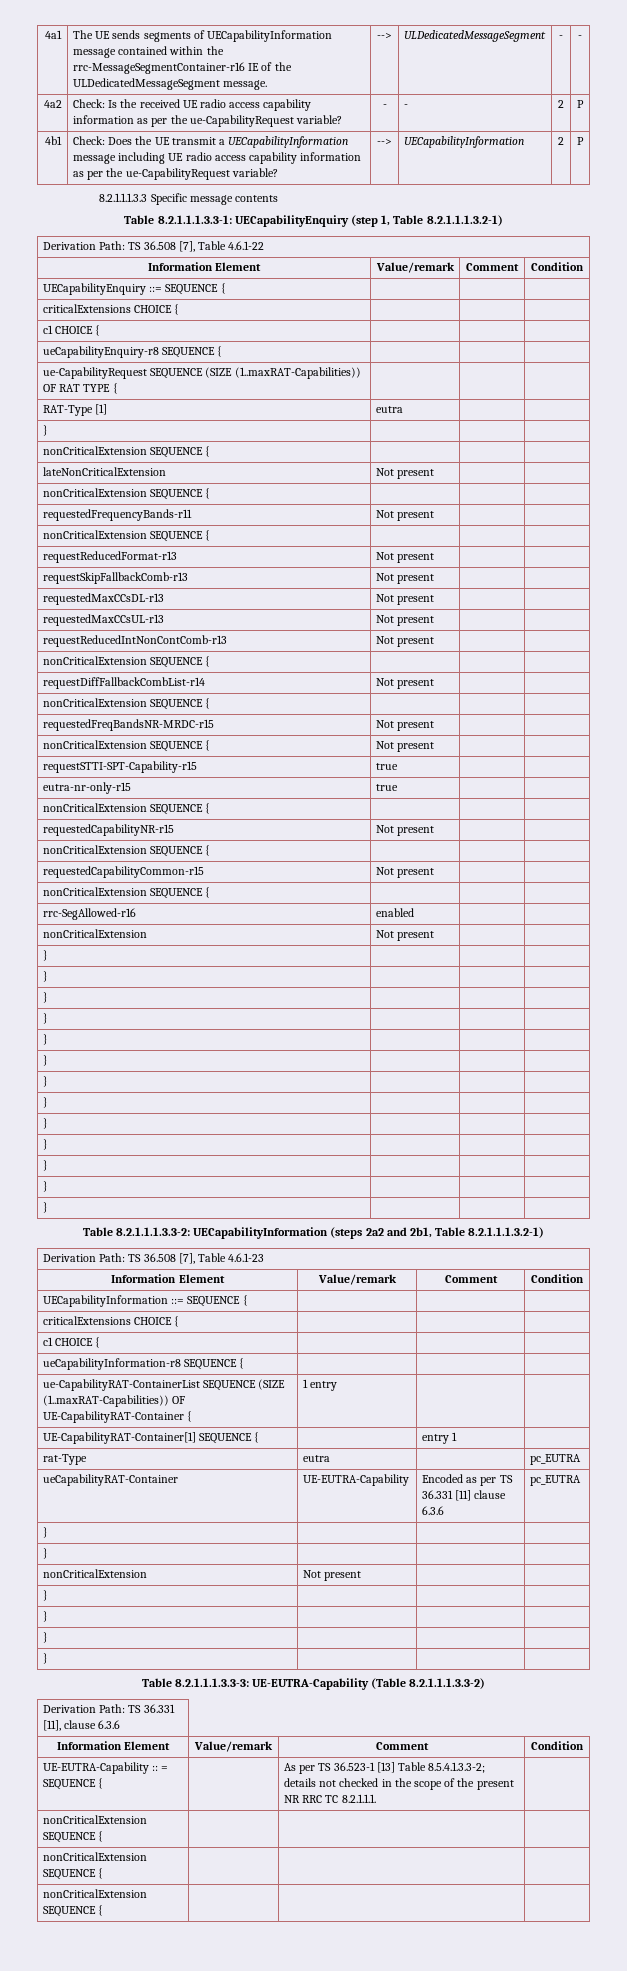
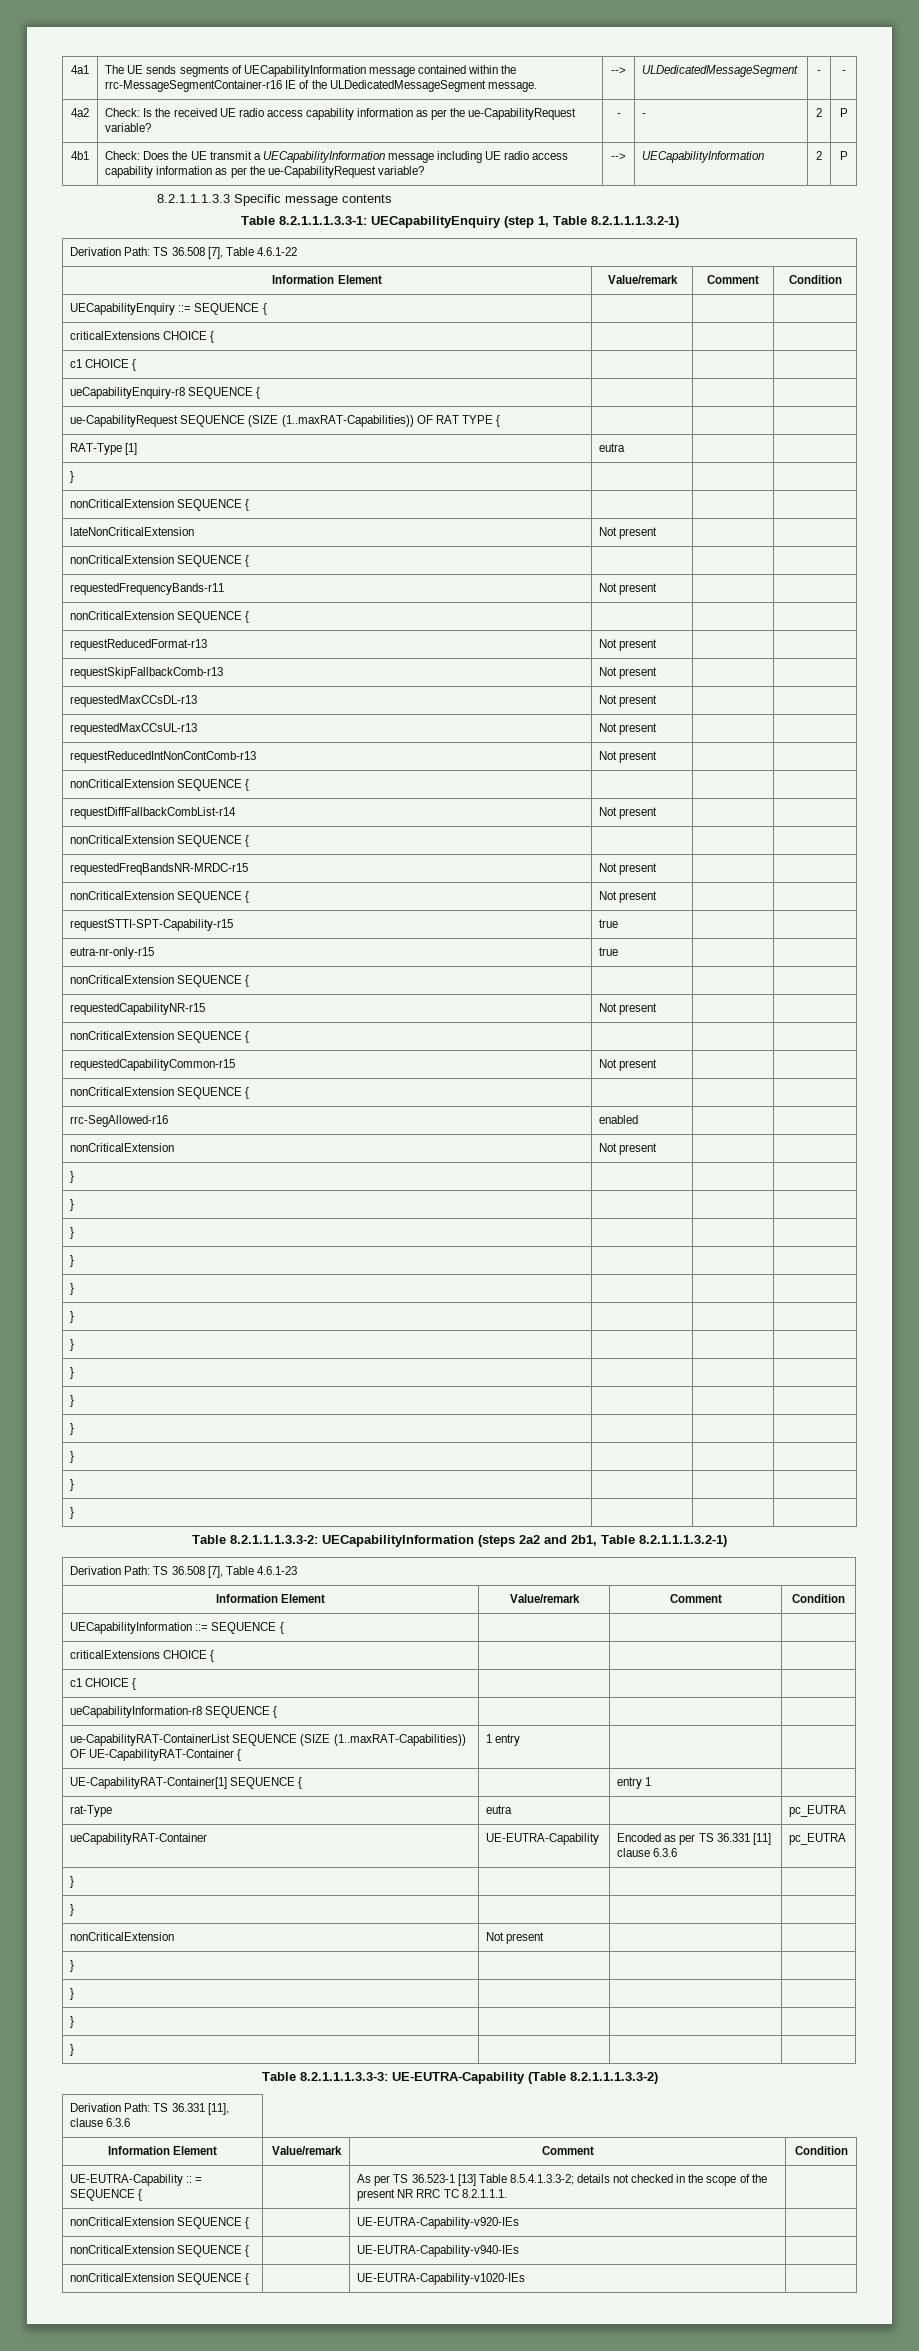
  UE-EUTRA-Capability :: = SEQUENCE { | | As per TS 36.523-1 [13] Table 8.5.4.1.3.3-2; details not checked in the scope of the present NR RRC TC 8.2.1.1.1. |
- nonCriticalExtension SEQUENCE { | | |
- nonCriticalExtension SEQUENCE { | | |
- nonCriticalExtension SEQUENCE { | | |
+ nonCriticalExtension SEQUENCE { | | UE-EUTRA-Capability-v920-IEs |
+ nonCriticalExtension SEQUENCE { | | UE-EUTRA-Capability-v940-IEs |
+ nonCriticalExtension SEQUENCE { | | UE-EUTRA-Capability-v1020-IEs |

